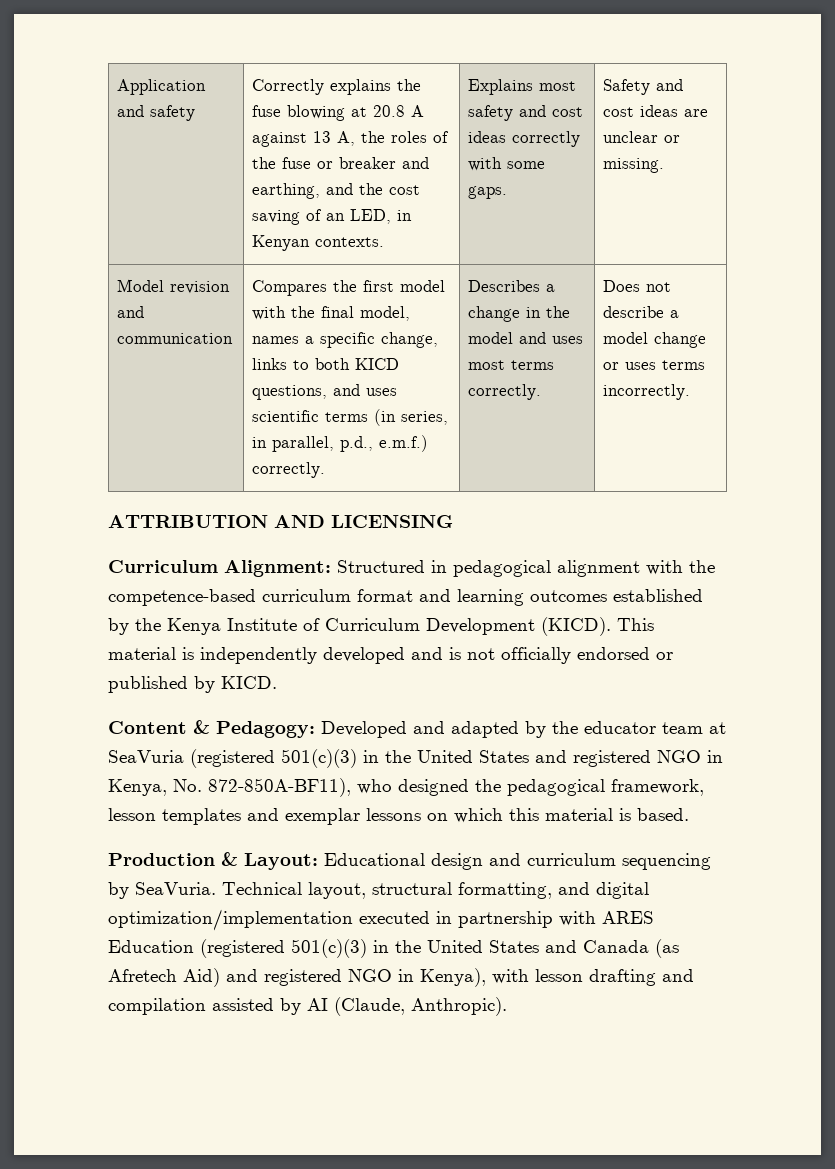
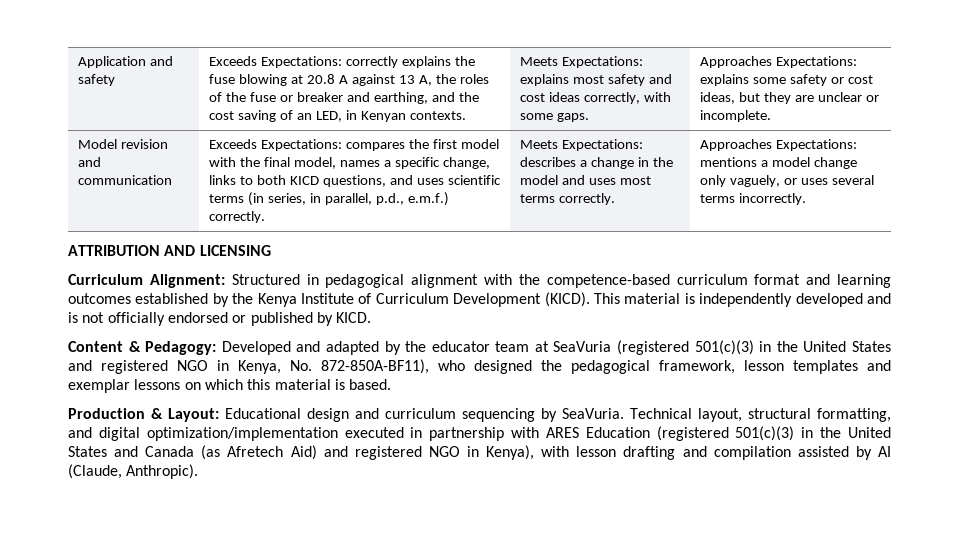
- Correctly explains the fuse blowing at 20.8 A against 13 A, the roles of the fuse or breaker and earthing, and the cost saving of an LED, in Kenyan contexts.
+ Exceeds Expectations: correctly explains the fuse blowing at 20.8 A against 13 A, the roles of the fuse or breaker and earthing, and the cost saving of an LED, in Kenyan contexts.
- Explains most safety and cost ideas correctly with some gaps.
+ Meets Expectations: explains most safety and cost ideas correctly, with some gaps.
- Safety and cost ideas are unclear or missing.
+ Approaches Expectations: explains some safety or cost ideas, but they are unclear or incomplete.
- Compares the first model with the final model, names a specific change, links to both KICD questions, and uses scientific terms (in series, in parallel, p.d., e.m.f.) correctly.
+ Exceeds Expectations: compares the first model with the final model, names a specific change, links to both KICD questions, and uses scientific terms (in series, in parallel, p.d., e.m.f.) correctly.
- Describes a change in the model and uses most terms correctly.
+ Meets Expectations: describes a change in the model and uses most terms correctly.
- Does not describe a model change or uses terms incorrectly.
+ Approaches Expectations: mentions a model change only vaguely, or uses several terms incorrectly.

